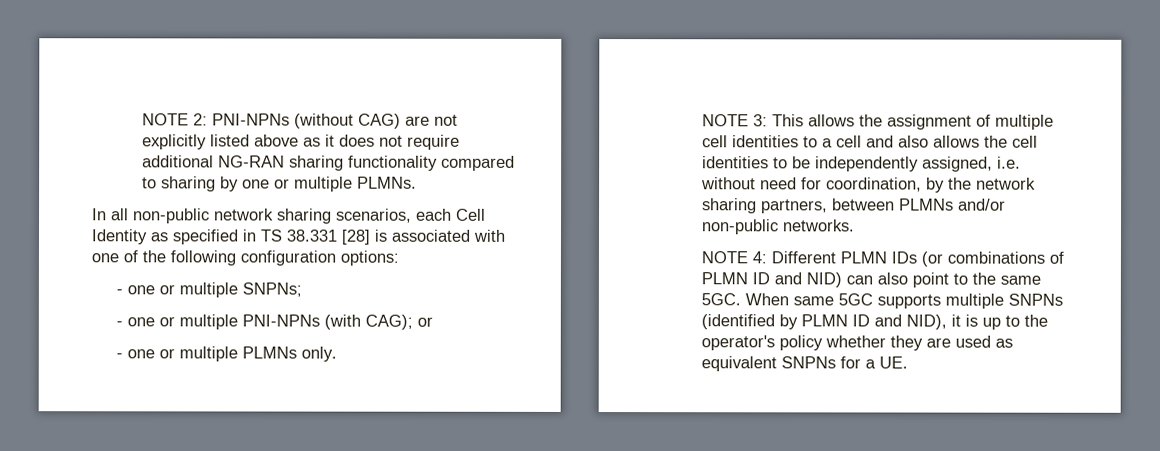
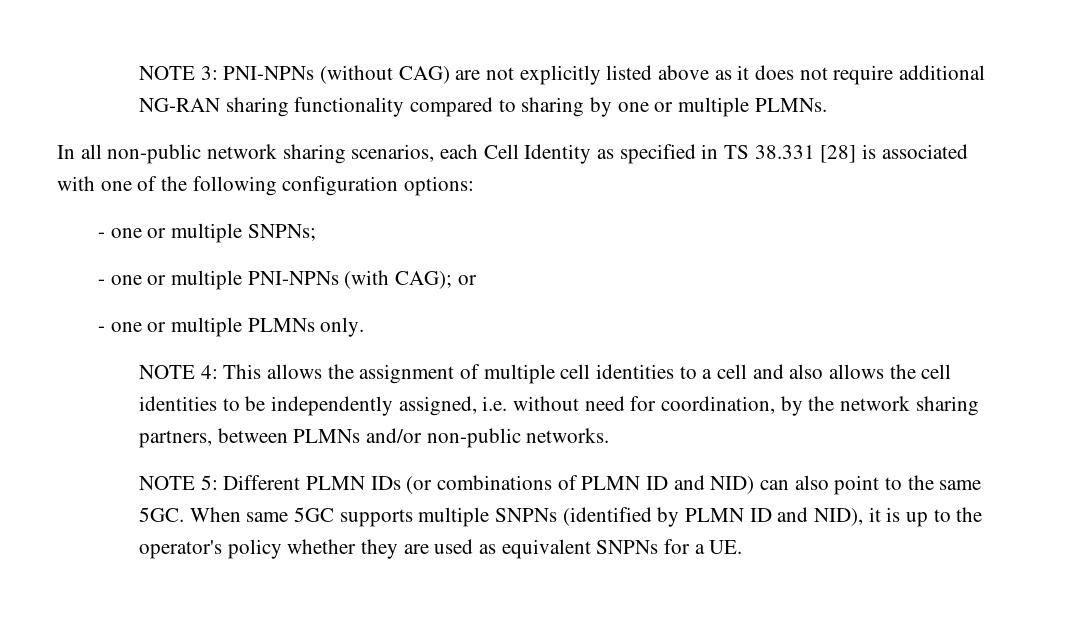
- NOTE 2: PNI-NPNs (without CAG) are not explicitly listed above as it does not require additional NG-RAN sharing functionality compared to sharing by one or multiple PLMNs.
+ NOTE 3: PNI-NPNs (without CAG) are not explicitly listed above as it does not require additional NG-RAN sharing functionality compared to sharing by one or multiple PLMNs.
- NOTE 3: This allows the assignment of multiple cell identities to a cell and also allows the cell identities to be independently assigned, i.e. without need for coordination, by the network sharing partners, between PLMNs and/or non-public networks.
+ NOTE 4: This allows the assignment of multiple cell identities to a cell and also allows the cell identities to be independently assigned, i.e. without need for coordination, by the network sharing partners, between PLMNs and/or non-public networks.
- NOTE 4: Different PLMN IDs (or combinations of PLMN ID and NID) can also point to the same 5GC.
+ NOTE 5: Different PLMN IDs (or combinations of PLMN ID and NID) can also point to the same 5GC.

